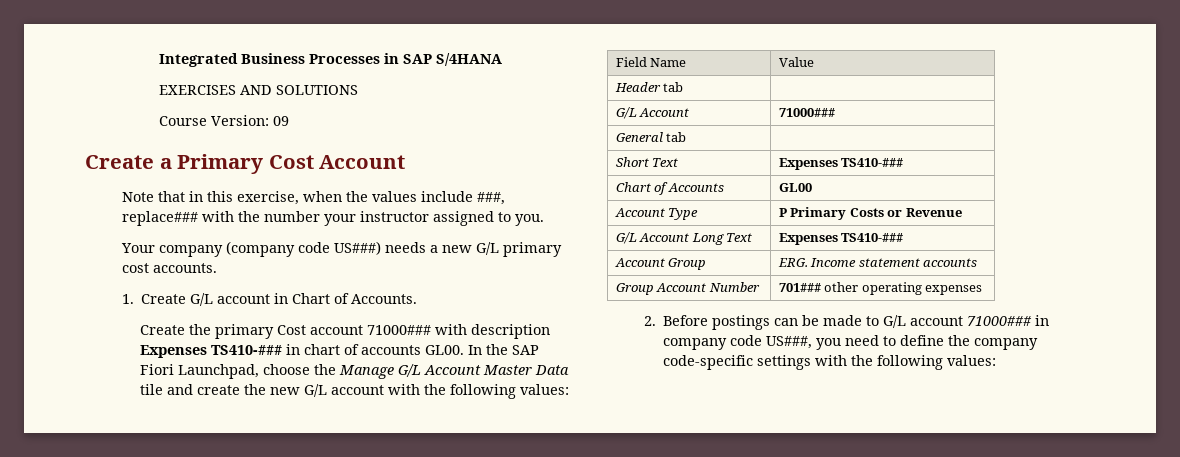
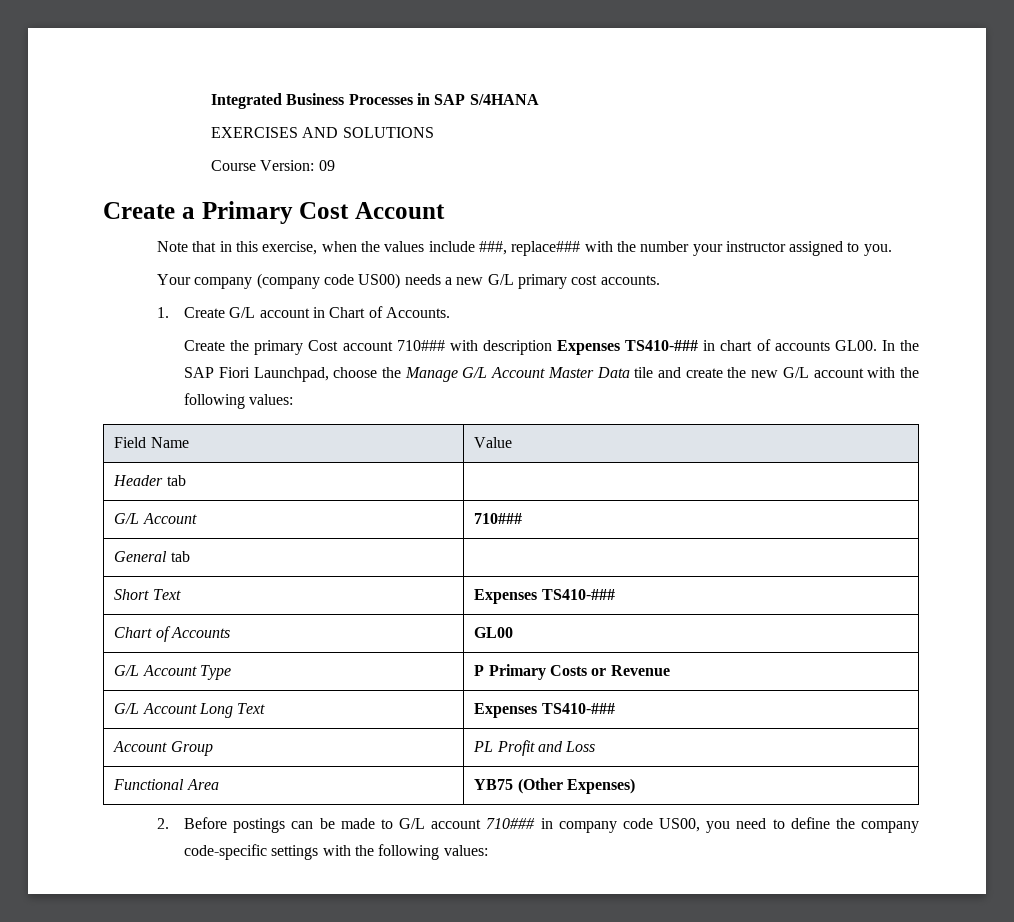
- Your company (company code US###) needs a new G/L primary cost accounts.
+ Your company (company code US00) needs a new G/L primary cost accounts.
- Create the primary Cost account 71000### with description Expenses TS410-### in chart of accounts GL00.
+ Create the primary Cost account 710### with description Expenses TS410-### in chart of accounts GL00.
- G/L Account | 71000###
+ G/L Account | 710###
- Account Type | P Primary Costs or Revenue
+ G/L Account Type | P Primary Costs or Revenue
- Account Group | ERG. Income statement accounts
- Group Account Number | 701### other operating expenses
+ Account Group | PL Profit and Loss
+ Functional Area | YB75 (Other Expenses)
- 2. Before postings can be made to G/L account 71000### in company code US###, you need to define the company code-specific settings with the following values:
+ 2. Before postings can be made to G/L account 710### in company code US00, you need to define the company code-specific settings with the following values:

